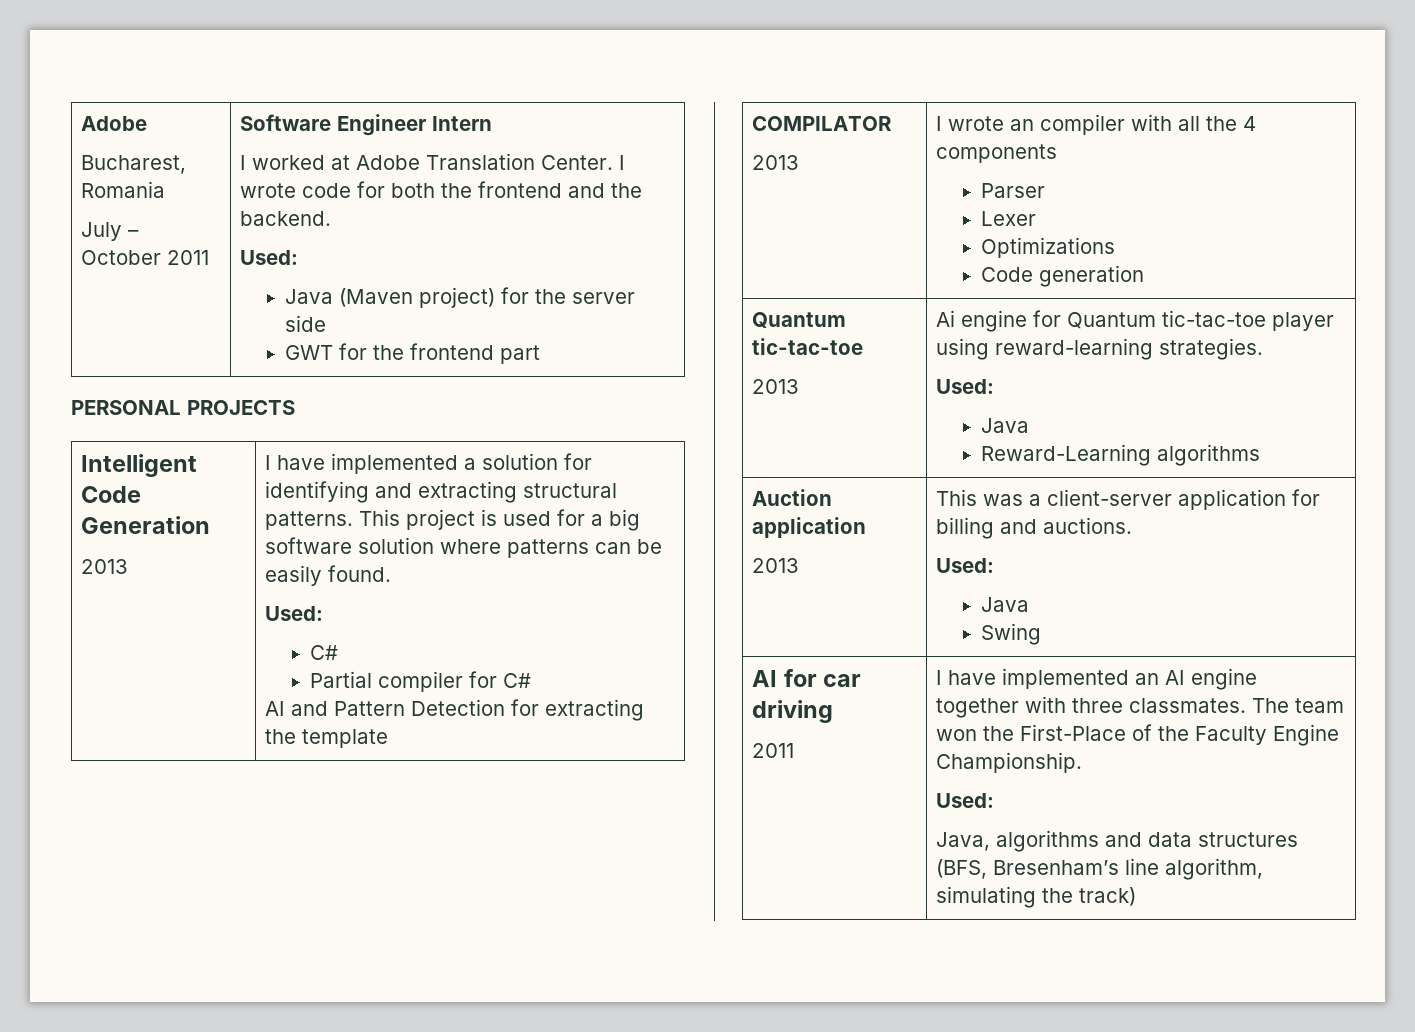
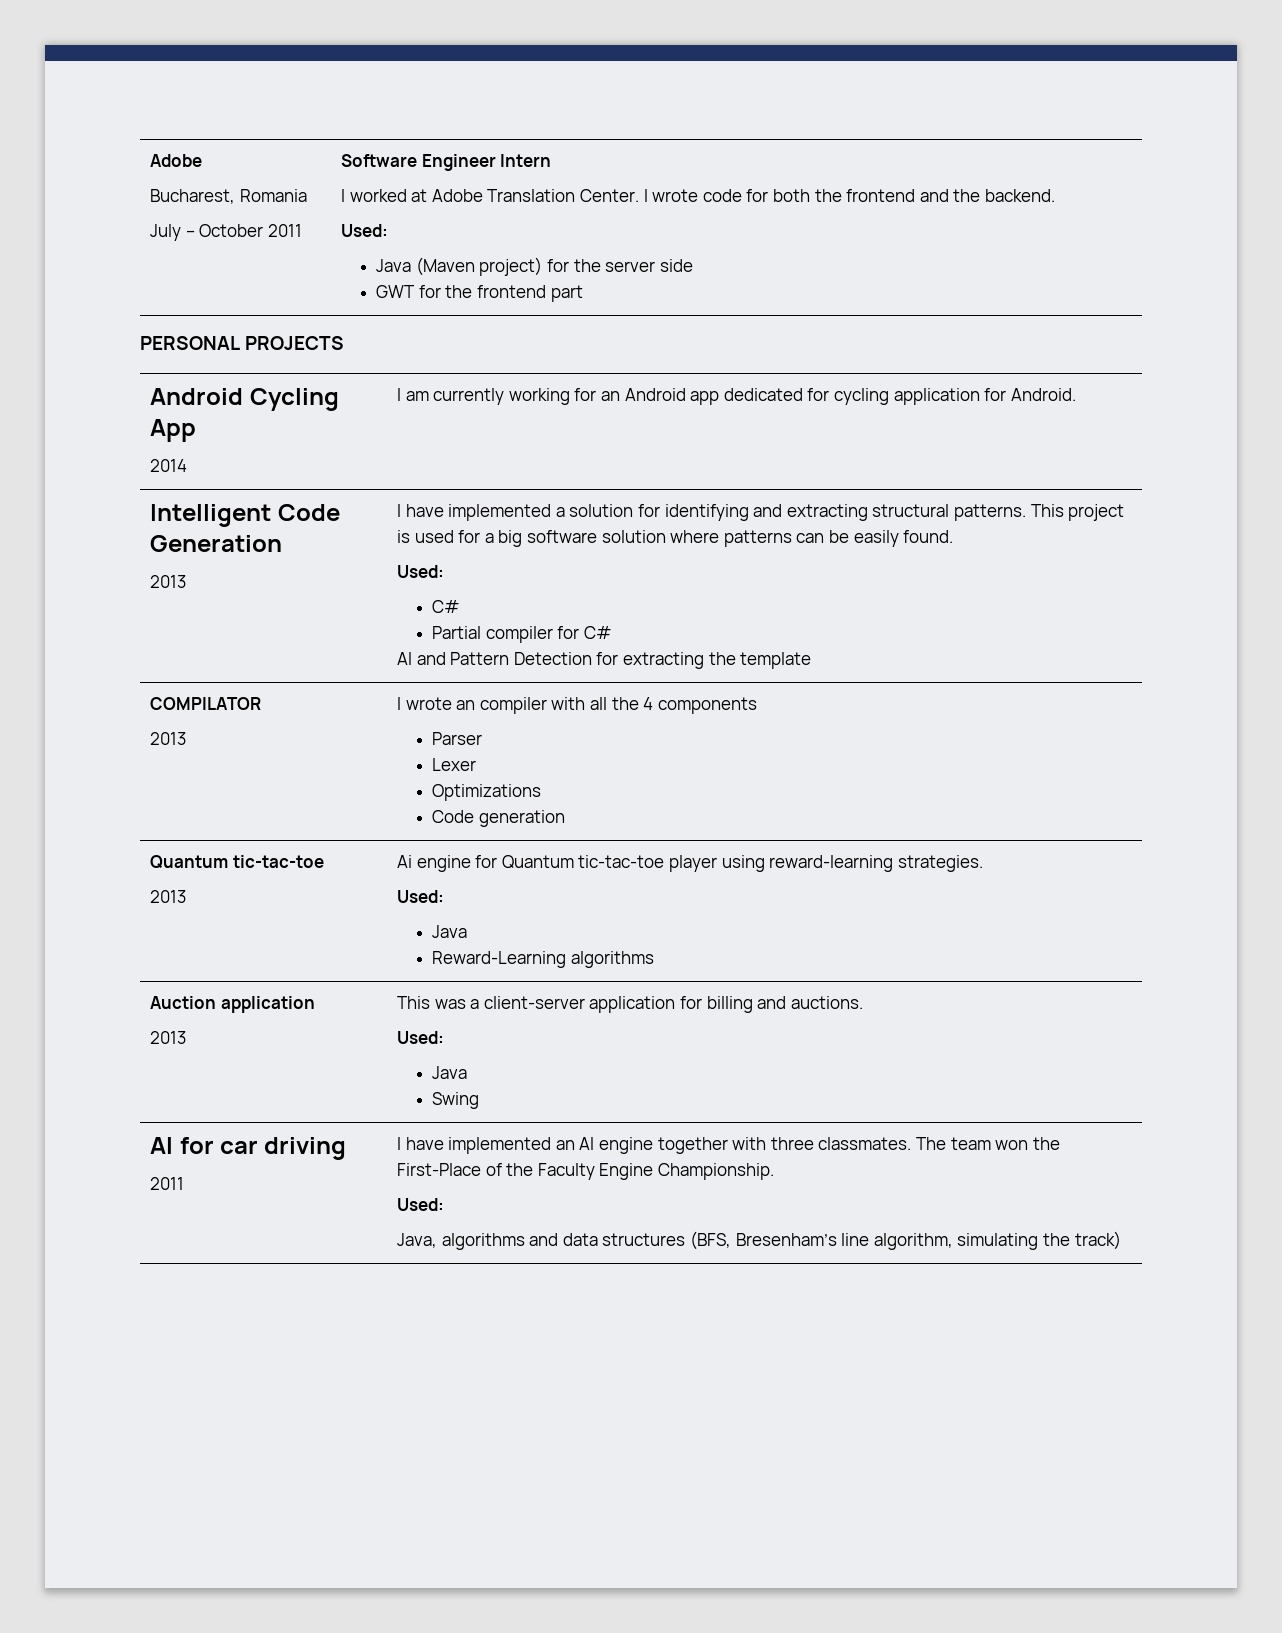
+ Android Cycling App
+ 2014 | I am currently working for an Android app dedicated for cycling application for Android.

